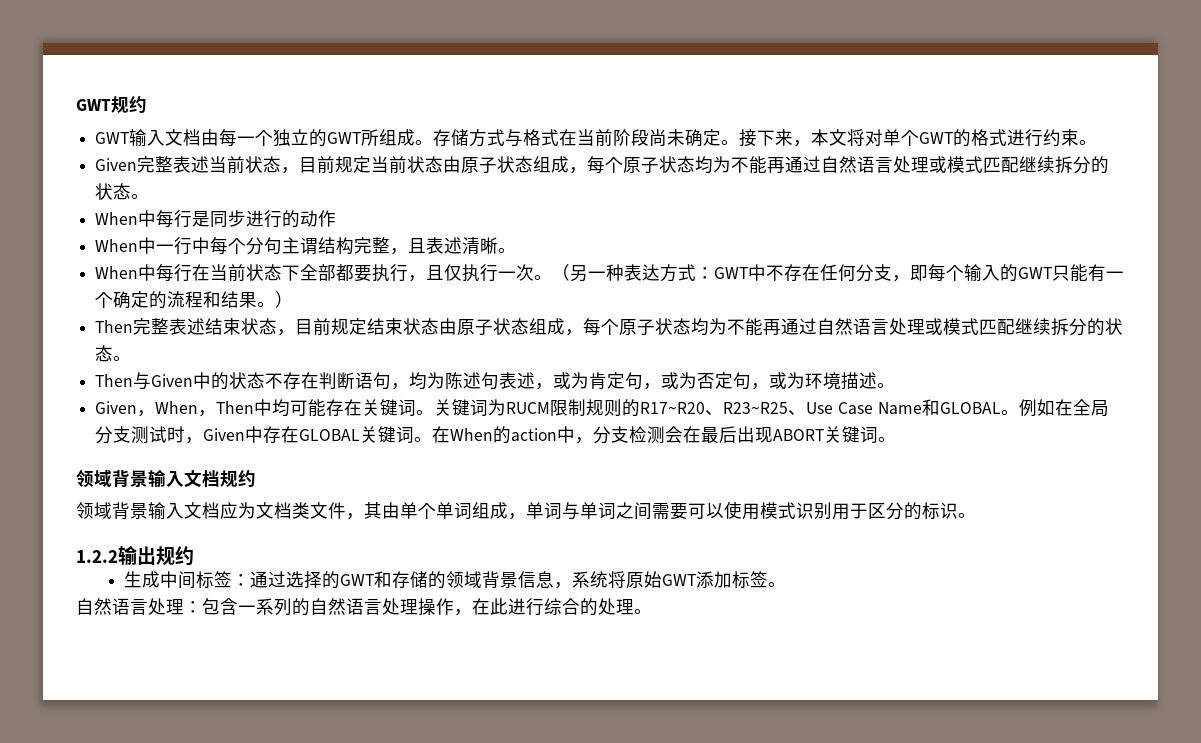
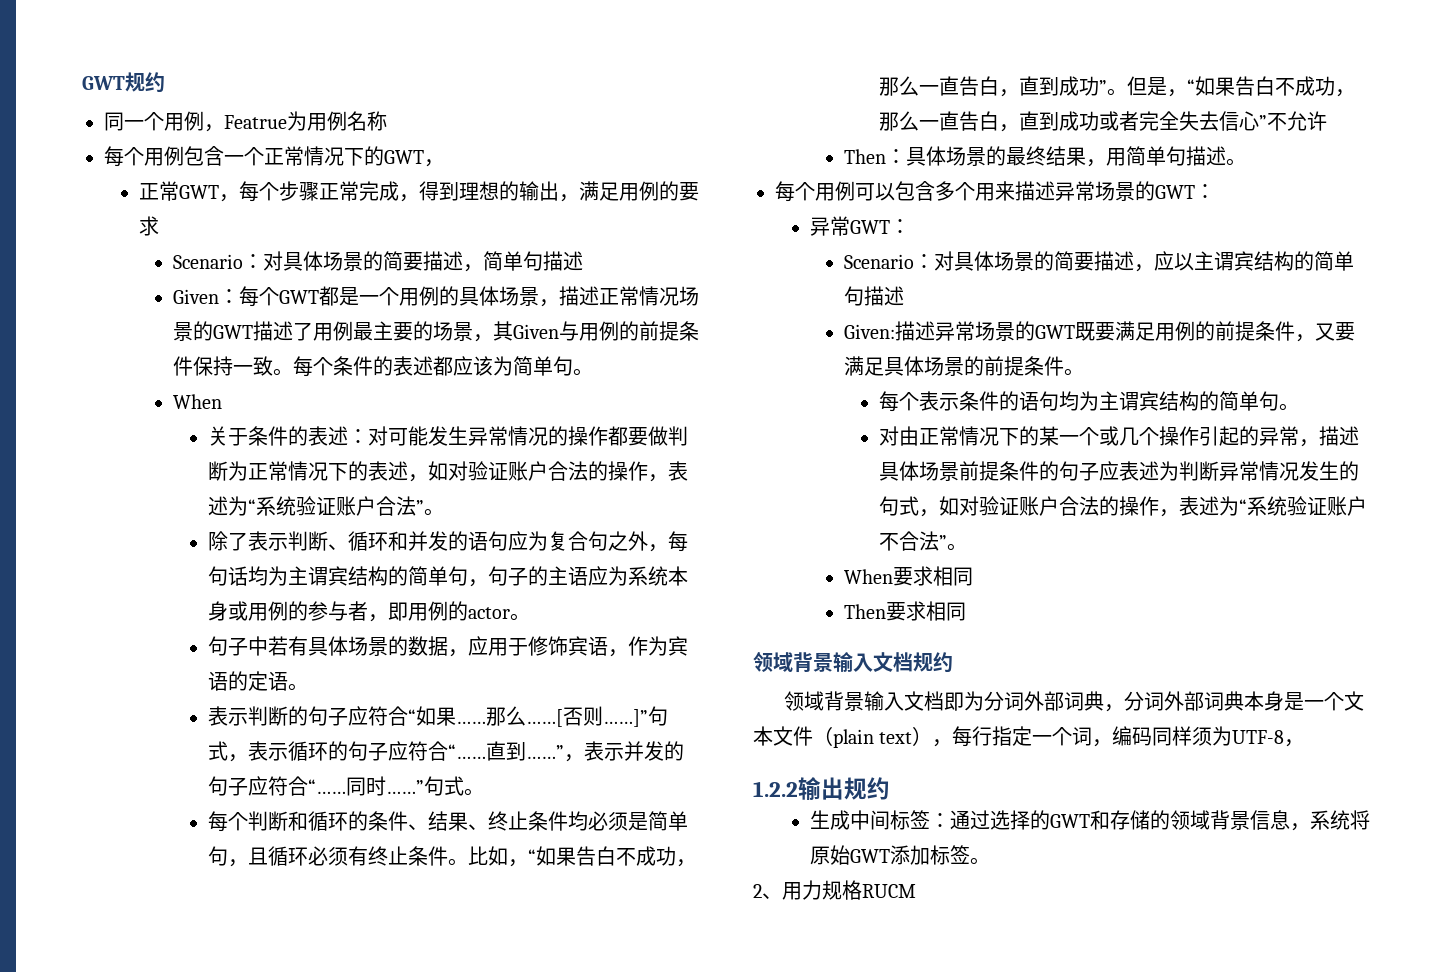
- GWT输入文档由每一个独立的GWT所组成。存储方式与格式在当前阶段尚未确定。接下来，本文将对单个GWT的格式进行约束。
- Given完整表述当前状态，目前规定当前状态由原子状态组成，每个原子状态均为不能再通过自然语言处理或模式匹配继续拆分的状态。
- When中每行是同步进行的动作
- When中一行中每个分句主谓结构完整，且表述清晰。
- When中每行在当前状态下全部都要执行，且仅执行一次。（另一种表达方式：GWT中不存在任何分⽀，即每个输⼊的GWT只能有⼀个确定的流程和结果。）
- Then完整表述结束状态，目前规定结束状态由原子状态组成，每个原子状态均为不能再通过自然语言处理或模式匹配继续拆分的状态。
- Then与Given中的状态不存在判断语句，均为陈述句表述，或为肯定句，或为否定句，或为环境描述。
- Given，When，Then中均可能存在关键词。关键词为RUCM限制规则的R17~R20、R23~R25、Use Case Name和GLOBAL。例如在全局分支测试时，Given中存在GLOBAL关键词。在When的action中，分支检测会在最后出现ABORT关键词。
+ 同一个用例，Featrue为用例名称
+ 每个用例包含一个正常情况下的GWT，
+ 正常GWT，每个步骤正常完成，得到理想的输出，满足用例的要求
+ Scenario：对具体场景的简要描述，简单句描述
+ Given：每个GWT都是一个用例的具体场景，描述正常情况场景的GWT描述了用例最主要的场景，其Given与用例的前提条件保持一致。每个条件的表述都应该为简单句。
+ When
+ 关于条件的表述：对可能发生异常情况的操作都要做判断为正常情况下的表述，如对验证账户合法的操作，表述为“系统验证账户合法”。
+ 除了表示判断、循环和并发的语句应为复合句之外，每句话均为主谓宾结构的简单句，句子的主语应为系统本身或用例的参与者，即用例的actor。
+ 句子中若有具体场景的数据，应用于修饰宾语，作为宾语的定语。
+ 表示判断的句子应符合“如果……那么……[否则……]”句式，表示循环的句子应符合“……直到……”，表示并发的句子应符合“……同时……”句式。
+ 每个判断和循环的条件、结果、终止条件均必须是简单句，且循环必须有终止条件。比如，“如果告白不成功，那么一直告白，直到成功”。但是，“如果告白不成功，那么一直告白，直到成功或者完全失去信心”不允许
+ Then：具体场景的最终结果，用简单句描述。
+ 每个用例可以包含多个用来描述异常场景的GWT：
+ 异常GWT：
+ Scenario：对具体场景的简要描述，应以主谓宾结构的简单句描述
+ Given:描述异常场景的GWT既要满足用例的前提条件，又要满足具体场景的前提条件。
+ 每个表示条件的语句均为主谓宾结构的简单句。
+ 对由正常情况下的某一个或几个操作引起的异常，描述具体场景前提条件的句子应表述为判断异常情况发生的句式，如对验证账户合法的操作，表述为“系统验证账户不合法”。
+ When要求相同
+ Then要求相同
- 领域背景输入文档应为文档类文件，其由单个单词组成，单词与单词之间需要可以使用模式识别用于区分的标识。
+ 领域背景输入文档即为分词外部词典，分词外部词典本身是一个文本文件（plain text），每行指定一个词，编码同样须为UTF-8，
- 自然语言处理：包含一系列的自然语言处理操作，在此进行综合的处理。
+ 2、用力规格RUCM

